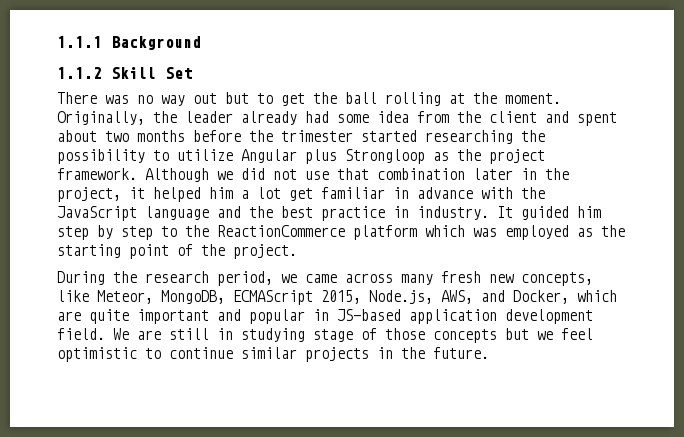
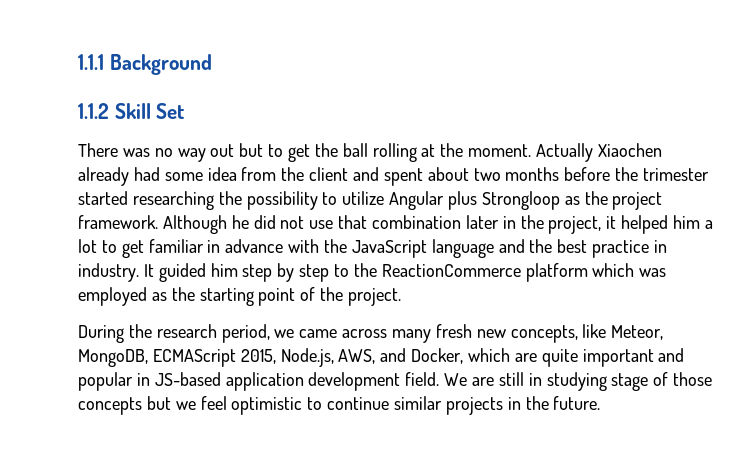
- Originally, the leader already had some idea from the client and spent about two months before the trimester started researching the possibility to utilize Angular plus Strongloop as the project framework.
+ Actually Xiaochen already had some idea from the client and spent about two months before the trimester started researching the possibility to utilize Angular plus Strongloop as the project framework.
- Although we did not use that combination later in the project, it helped him a lot get familiar in advance with the JavaScript language and the best practice in industry.
+ Although he did not use that combination later in the project, it helped him a lot to get familiar in advance with the JavaScript language and the best practice in industry.

